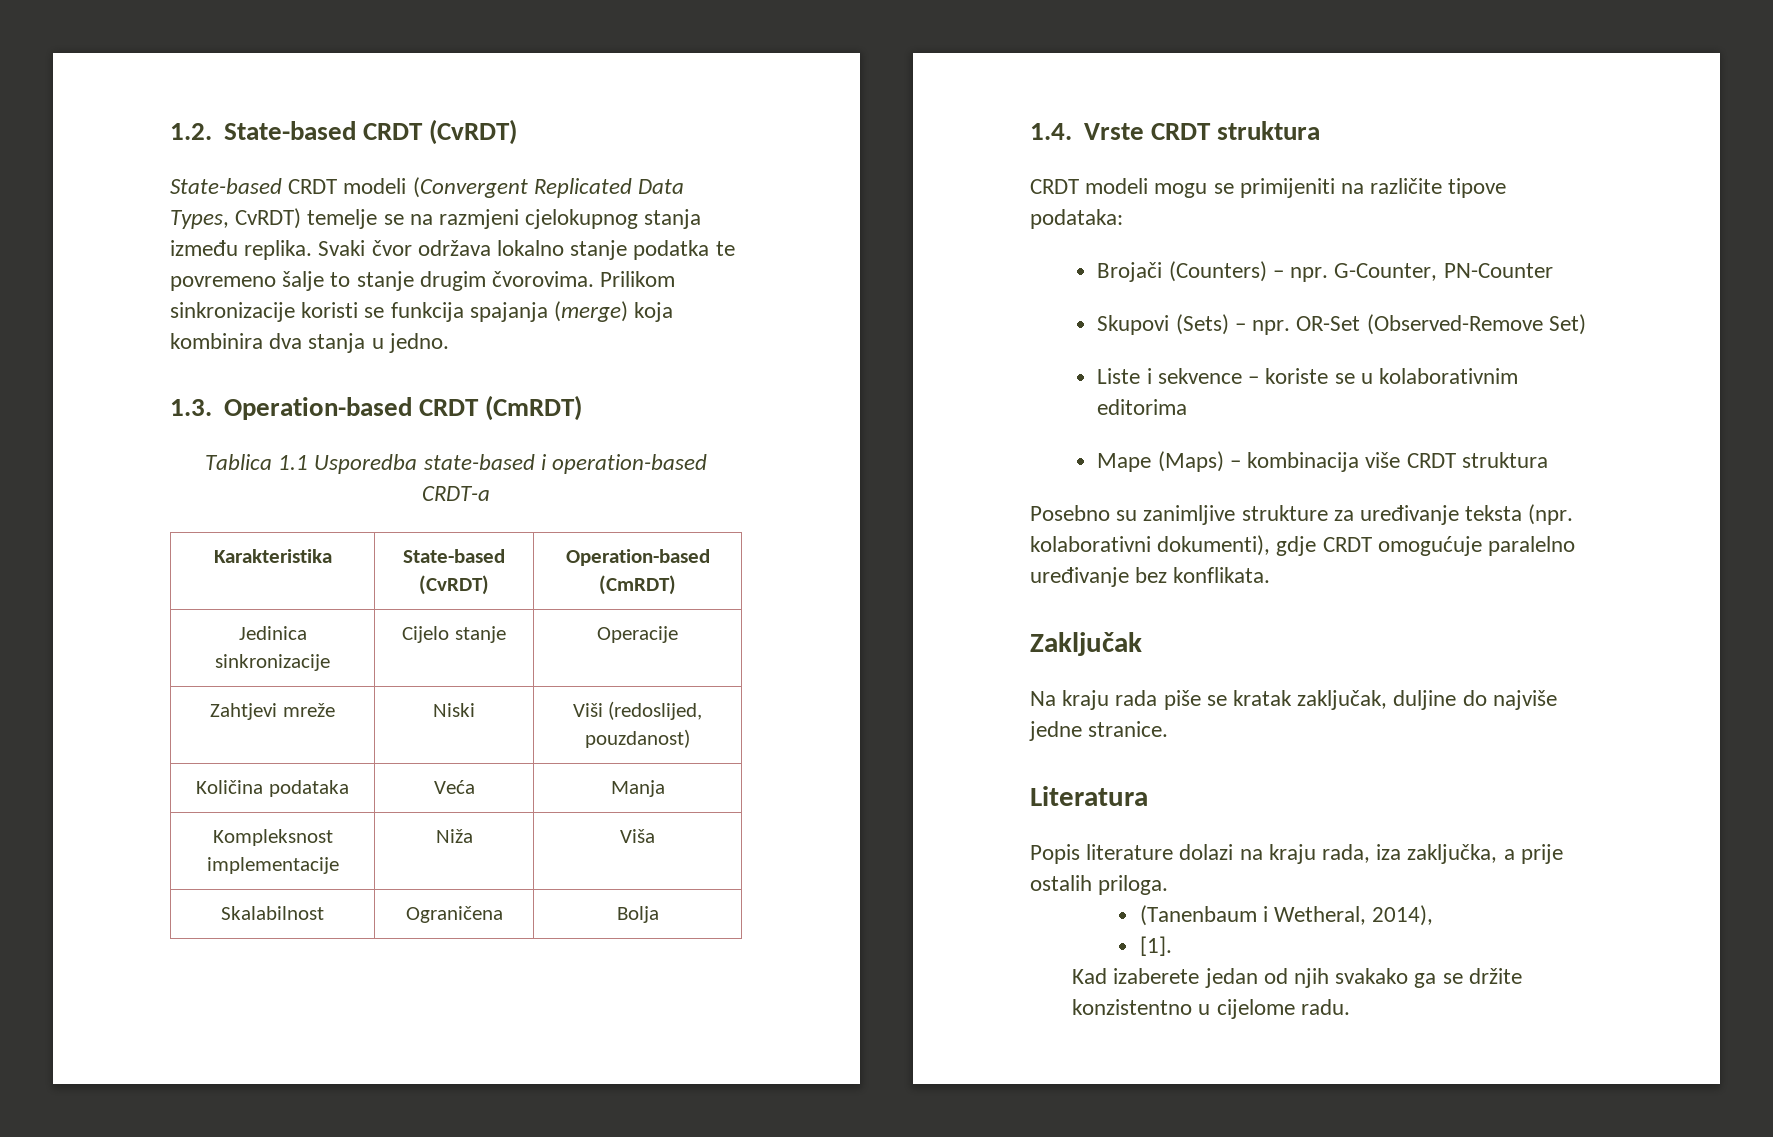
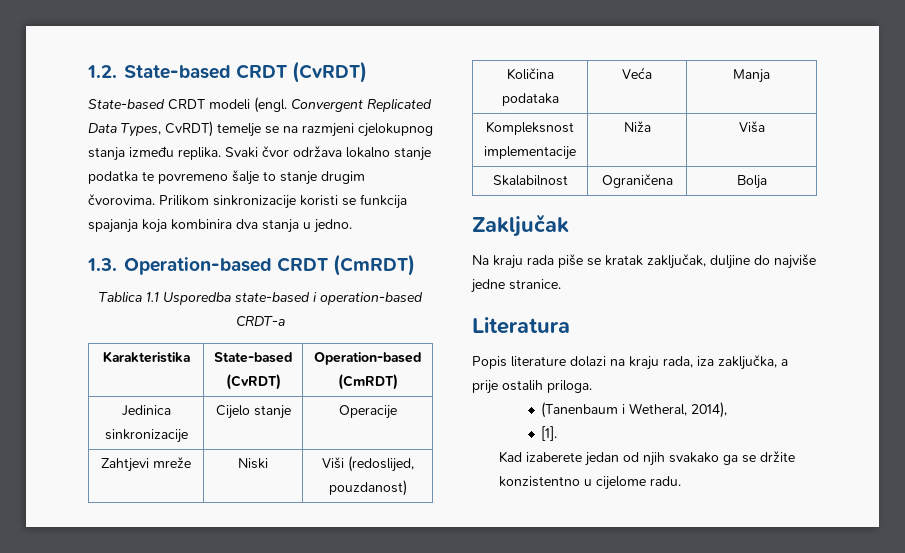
- State-based CRDT modeli (Convergent Replicated Data Types, CvRDT) temelje se na razmjeni cjelokupnog stanja između replika.
+ State-based CRDT modeli (engl. Convergent Replicated Data Types, CvRDT) temelje se na razmjeni cjelokupnog stanja između replika.
- Prilikom sinkronizacije koristi se funkcija spajanja (merge) koja kombinira dva stanja u jedno.
+ Prilikom sinkronizacije koristi se funkcija spajanja koja kombinira dva stanja u jedno.
- 1.4. Vrste CRDT struktura
- CRDT modeli mogu se primijeniti na različite tipove podataka:
- Brojači (Counters) – npr. G-Counter, PN-Counter
- Skupovi (Sets) – npr. OR-Set (Observed-Remove Set)
- Liste i sekvence – koriste se u kolaborativnim editorima
- Mape (Maps) – kombinacija više CRDT struktura
- Posebno su zanimljive strukture za uređivanje teksta (npr. kolaborativni dokumenti), gdje CRDT omogućuje paralelno uređivanje bez konflikata.

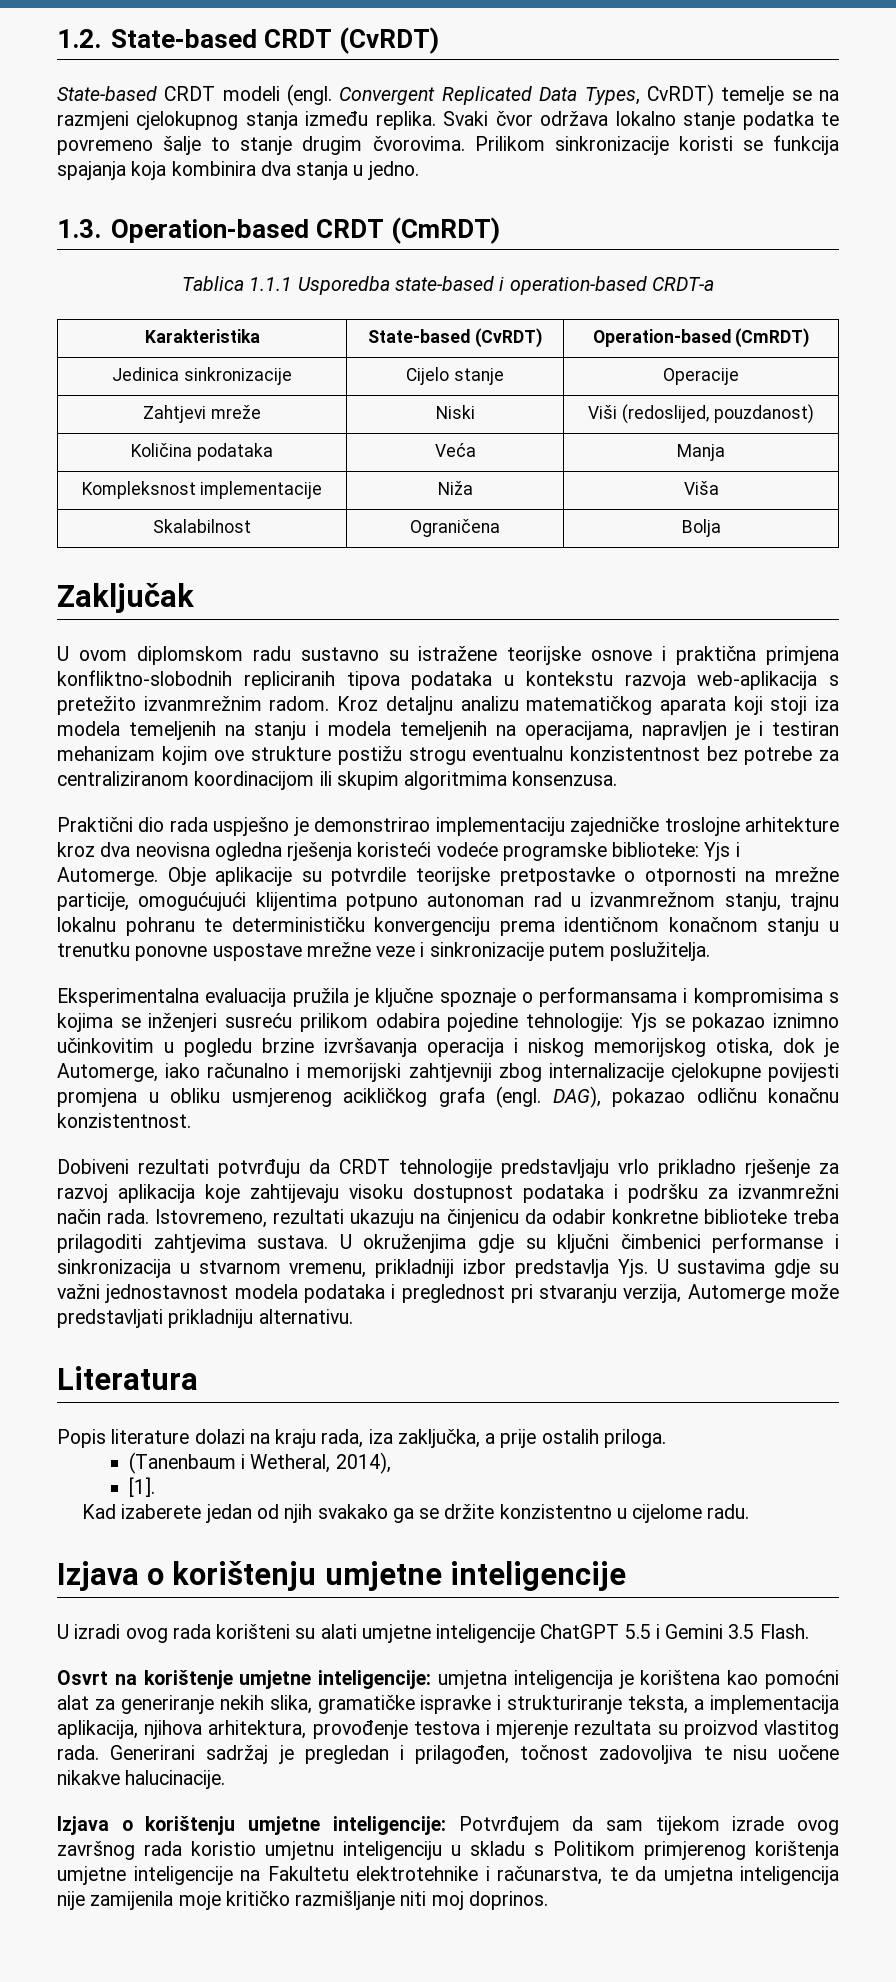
- Tablica 1.1 Usporedba state-based i operation-based CRDT-a
+ Tablica 1.1.1 Usporedba state-based i operation-based CRDT-a
- Na kraju rada piše se kratak zaključak, duljine do najviše jedne stranice.
+ U ovom diplomskom radu sustavno su istražene teorijske osnove i praktična primjena konfliktno-slobodnih repliciranih tipova podataka u kontekstu razvoja web-aplikacija s pretežito izvanmrežnim radom. Kroz detaljnu analizu matematičkog aparata koji stoji iza modela temeljenih na stanju i modela temeljenih na operacijama, napravljen je i testiran mehanizam kojim ove strukture postižu strogu eventualnu konzistentnost bez potrebe za centraliziranom koordinacijom ili skupim algoritmima konsenzusa.
+ Praktični dio rada uspješno je demonstrirao implementaciju zajedničke troslojne arhitekture kroz dva neovisna ogledna rješenja koristeći vodeće programske biblioteke: Yjs i Automerge. Obje aplikacije su potvrdile teorijske pretpostavke o otpornosti na mrežne particije, omogućujući klijentima potpuno autonoman rad u izvanmrežnom stanju, trajnu lokalnu pohranu te determinističku konvergenciju prema identičnom konačnom stanju u trenutku ponovne uspostave mrežne veze i sinkronizacije putem poslužitelja.
+ Eksperimentalna evaluacija pružila je ključne spoznaje o performansama i kompromisima s kojima se inženjeri susreću prilikom odabira pojedine tehnologije: Yjs se pokazao iznimno učinkovitim u pogledu brzine izvršavanja operacija i niskog memorijskog otiska, dok je Automerge, iako računalno i memorijski zahtjevniji zbog internalizacije cjelokupne povijesti promjena u obliku usmjerenog acikličkog grafa (engl. DAG), pokazao odličnu konačnu konzistentnost.
+ Dobiveni rezultati potvrđuju da CRDT tehnologije predstavljaju vrlo prikladno rješenje za razvoj aplikacija koje zahtijevaju visoku dostupnost podataka i podršku za izvanmrežni način rada. Istovremeno, rezultati ukazuju na činjenicu da odabir konkretne biblioteke treba prilagoditi zahtjevima sustava. U okruženjima gdje su ključni čimbenici performanse i sinkronizacija u stvarnom vremenu, prikladniji izbor predstavlja Yjs. U sustavima gdje su važni jednostavnost modela podataka i preglednost pri stvaranju verzija, Automerge može predstavljati prikladniju alternativu.
+ Izjava o korištenju umjetne inteligencije
+ U izradi ovog rada korišteni su alati umjetne inteligencije ChatGPT 5.5 i Gemini 3.5 Flash.
+ Osvrt na korištenje umjetne inteligencije: umjetna inteligencija je korištena kao pomoćni alat za generiranje nekih slika, gramatičke ispravke i strukturiranje teksta, a implementacija aplikacija, njihova arhitektura, provođenje testova i mjerenje rezultata su proizvod vlastitog rada. Generirani sadržaj je pregledan i prilagođen, točnost zadovoljiva te nisu uočene nikakve halucinacije.
+ Izjava o korištenju umjetne inteligencije: Potvrđujem da sam tijekom izrade ovog završnog rada koristio umjetnu inteligenciju u skladu s Politikom primjerenog korištenja umjetne inteligencije na Fakultetu elektrotehnike i računarstva, te da umjetna inteligencija nije zamijenila moje kritičko razmišljanje niti moj doprinos.

